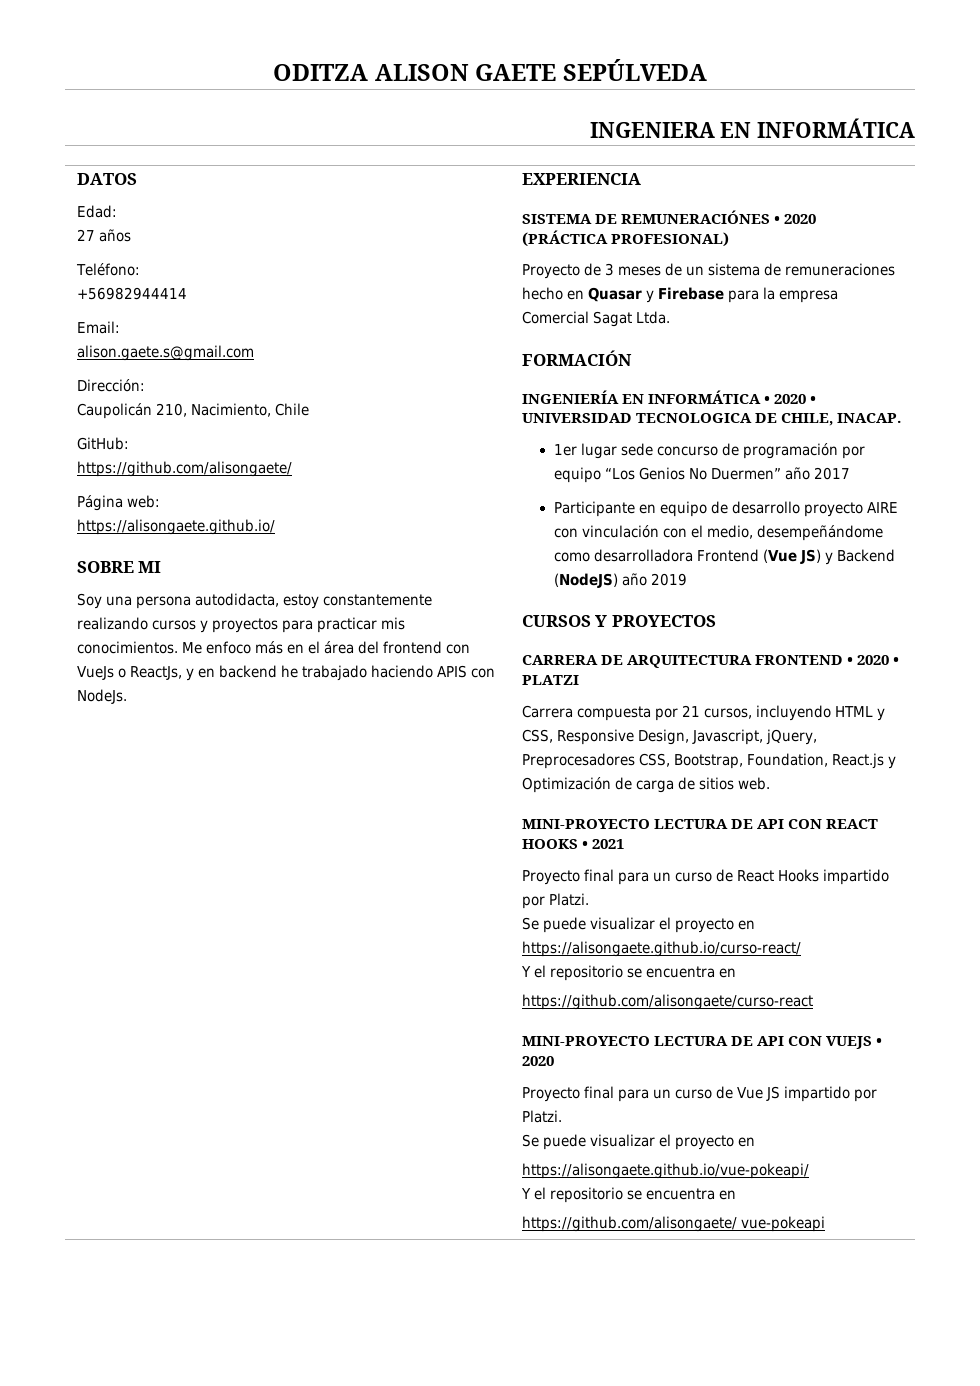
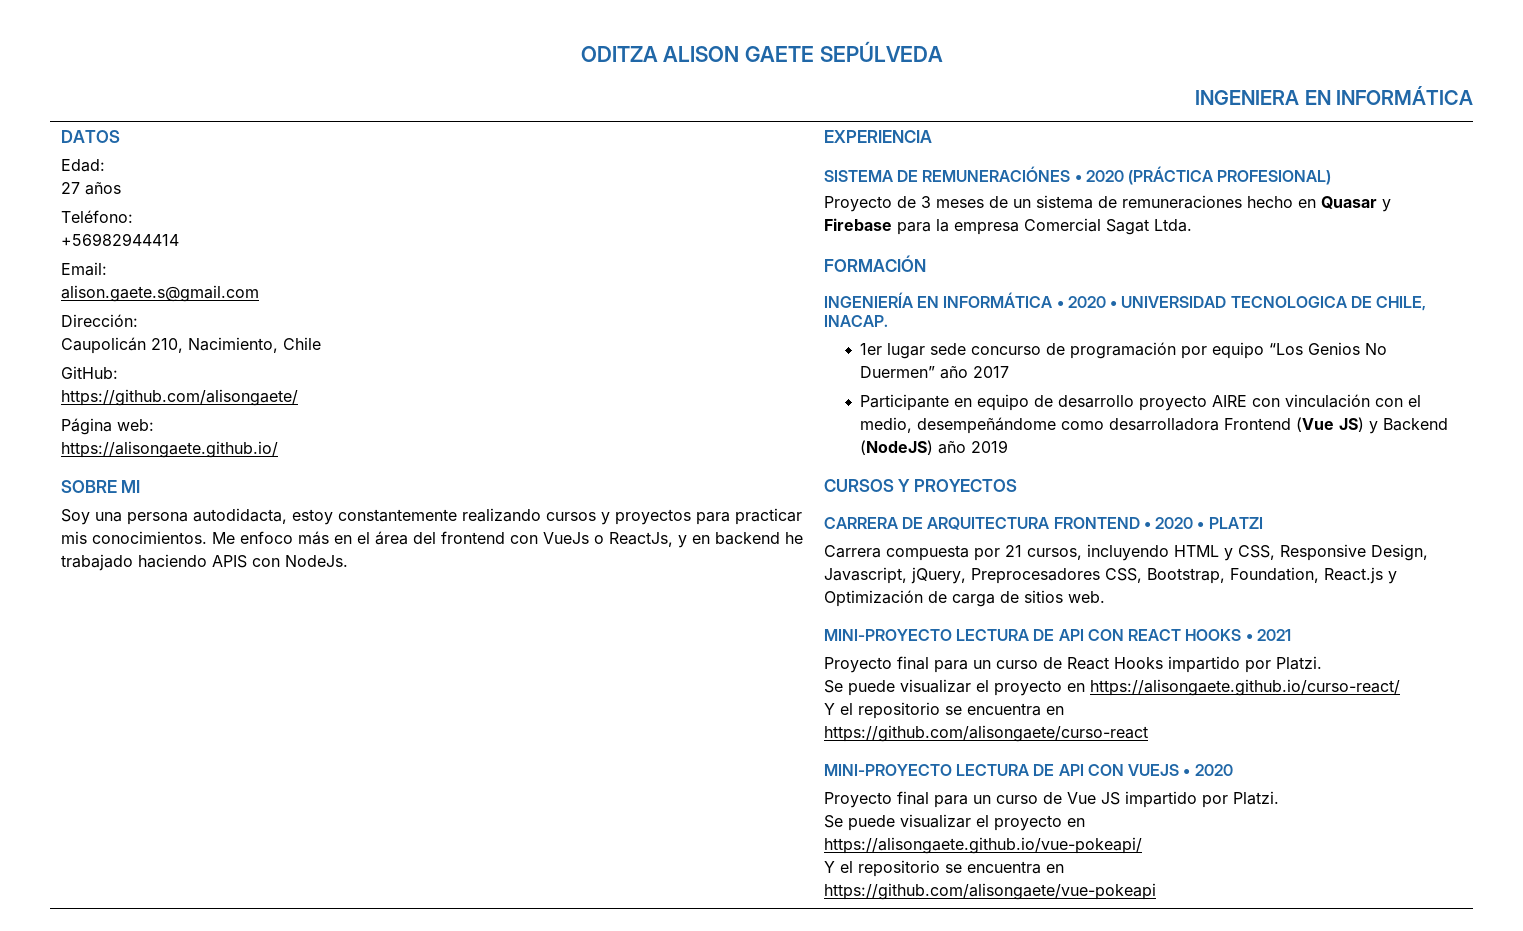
- https://github.com/alisongaete/ vue-pokeapi
+ https://github.com/alisongaete/vue-pokeapi

